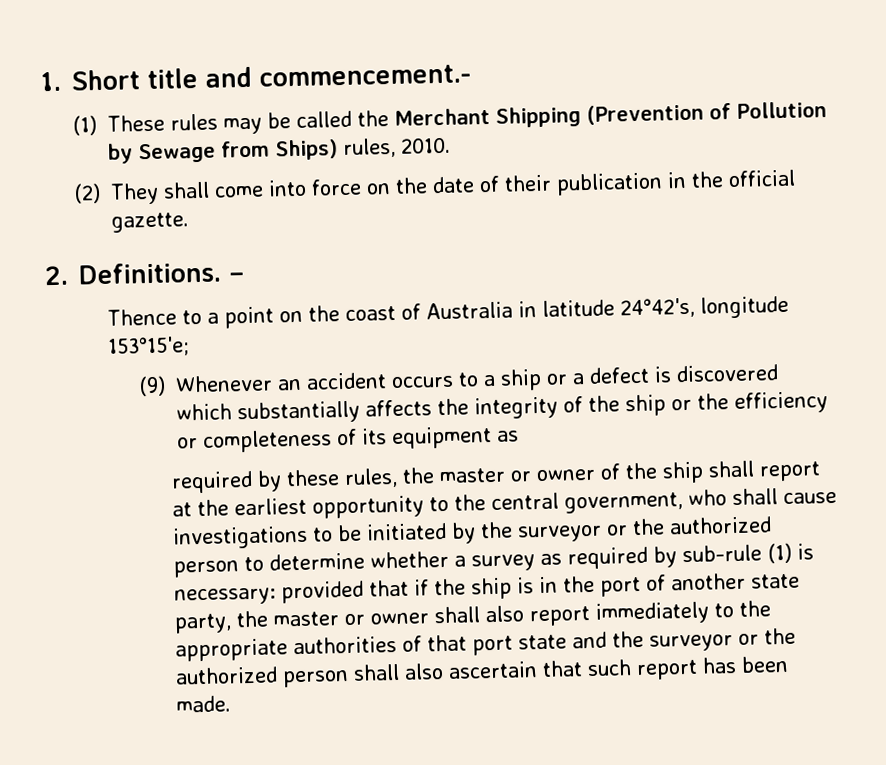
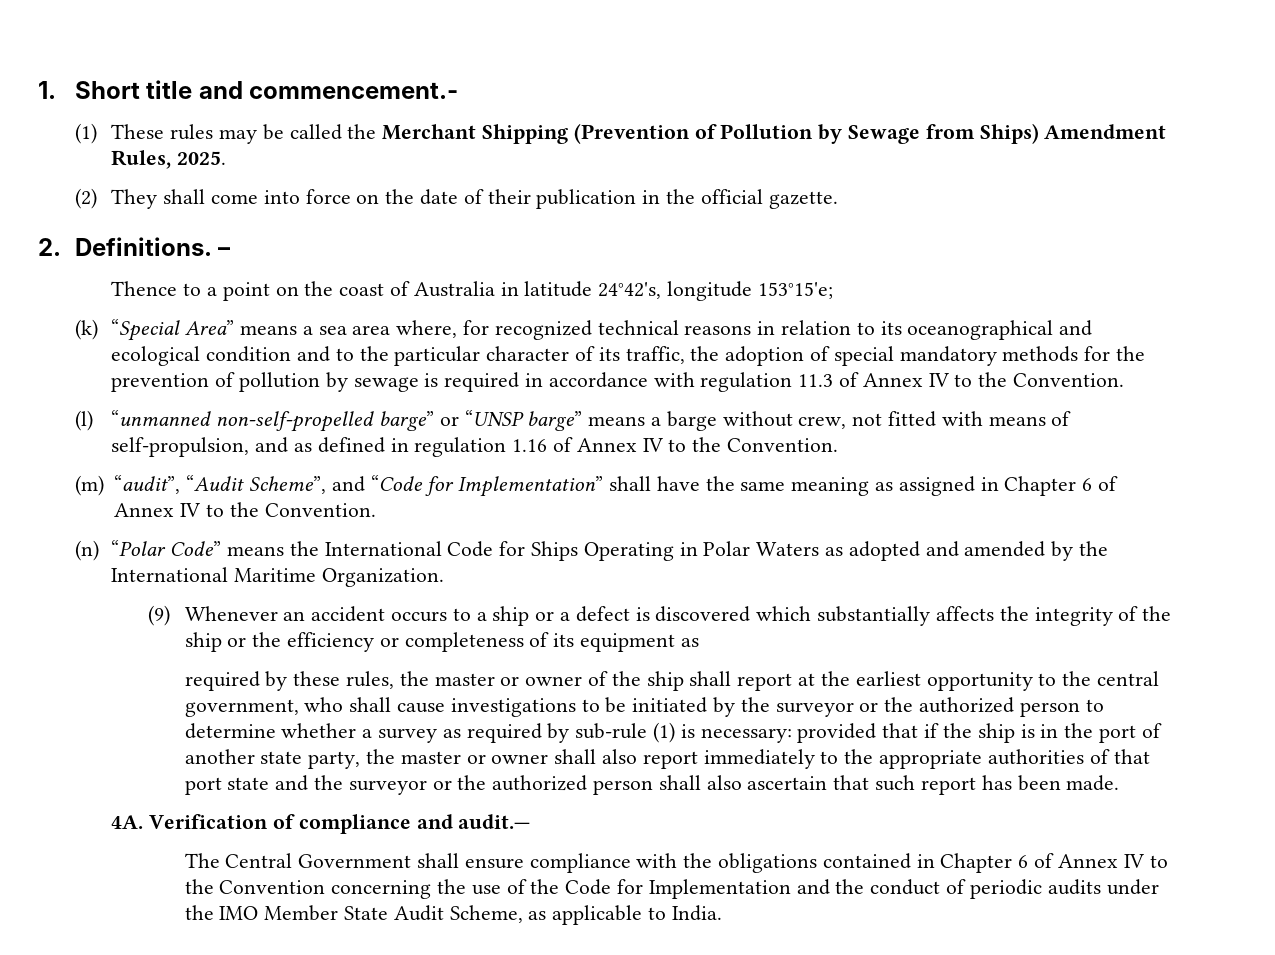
- (1) These rules may be called the Merchant Shipping (Prevention of Pollution by Sewage from Ships) rules, 2010.
+ (1) These rules may be called the Merchant Shipping (Prevention of Pollution by Sewage from Ships) Amendment Rules, 2025.
+ (k) “Special Area” means a sea area where, for recognized technical reasons in relation to its oceanographical and ecological condition and to the particular character of its traffic, the adoption of special mandatory methods for the prevention of pollution by sewage is required in accordance with regulation 11.3 of Annex IV to the Convention.
+ (l) “unmanned non-self-propelled barge” or “UNSP barge” means a barge without crew, not fitted with means of self-propulsion, and as defined in regulation 1.16 of Annex IV to the Convention.
+ (m) “audit”, “Audit Scheme”, and “Code for Implementation” shall have the same meaning as assigned in Chapter 6 of Annex IV to the Convention.
+ (n) “Polar Code” means the International Code for Ships Operating in Polar Waters as adopted and amended by the International Maritime Organization.
+ 4A. Verification of compliance and audit.—
+ The Central Government shall ensure compliance with the obligations contained in Chapter 6 of Annex IV to the Convention concerning the use of the Code for Implementation and the conduct of periodic audits under the IMO Member State Audit Scheme, as applicable to India.

